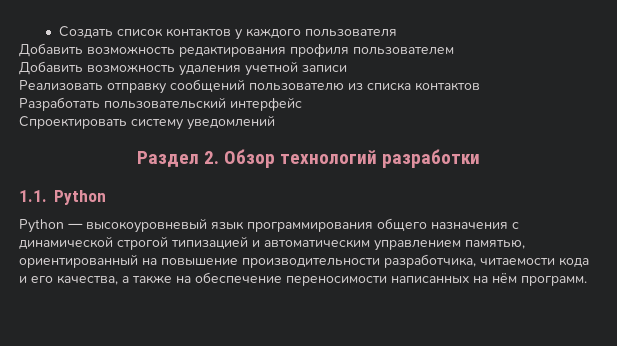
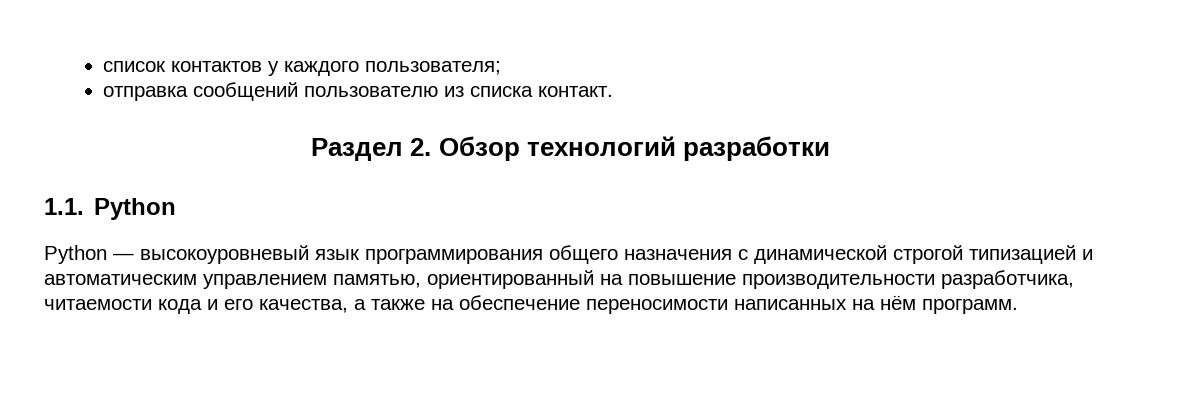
- Создать список контактов у каждого пользователя
- Добавить возможность редактирования профиля пользователем
- Добавить возможность удаления учетной записи
- Реализовать отправку сообщений пользователю из списка контактов
- Разработать пользовательский интерфейс
- Спроектировать систему уведомлений
+ список контактов у каждого пользователя;
+ отправка сообщений пользователю из списка контакт.

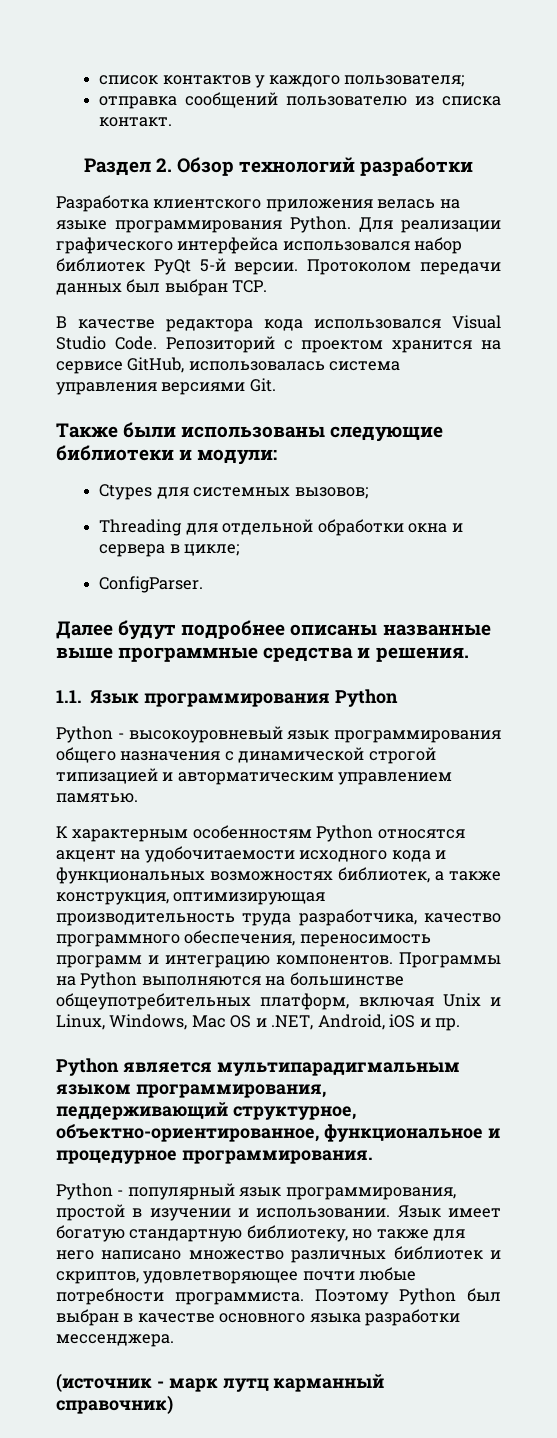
+ Разработка клиентского приложения велась на языке программирования Python. Для реализации графического интерфейса использовался набор библиотек PyQt 5-й версии. Протоколом передачи данных был выбран TCP.
+ В качестве редактора кода использовался Visual Studio Code. Репозиторий с проектом хранится на сервисе GitHub, использовалась система управления версиями Git.
+ Также были использованы следующие библиотеки и модули:
+ Ctypes для системных вызовов;
+ Threading для отдельной обработки окна и сервера в цикле;
+ ConfigParser.
+ Далее будут подробнее описаны названные выше программные средства и решения.
- 1.1. Python
+ 1.1. Язык программирования Python
- Python — высокоуровневый язык программирования общего назначения с динамической строгой типизацией и автоматическим управлением памятью, ориентированный на повышение производительности разработчика, читаемости кода и его качества, а также на обеспечение переносимости написанных на нём программ.
+ Python - высокоуровневый язык программирования общего назначения с динамической строгой типизацией и авторматическим управлением памятью.
+ К характерным особенностям Python относятся акцент на удобочитаемости исходного кода и функциональных возможностях библиотек, а также конструкция, оптимизирующая производительность труда разработчика, качество программного обеспечения, переносимость программ и интеграцию компонентов. Программы на Python выполняются на большинстве общеупотребительных платформ, включая Unix и Linux, Windows, Mac OS и .NET, Android, iOS и пр.
+ Python является мультипарадигмальным языком программирования, педдерживающий структурное, объектно-ориентированное, функциональное и процедурное программирования.
+ Python - популярный язык программирования, простой в изучении и использовании. Язык имеет богатую стандартную библиотеку, но также для него написано множество различных библиотек и скриптов, удовлетворяющее почти любые потребности программиста. Поэтому Python был выбран в качестве основного языка разработки мессенджера.
+ (источник - марк лутц карманный справочник)

